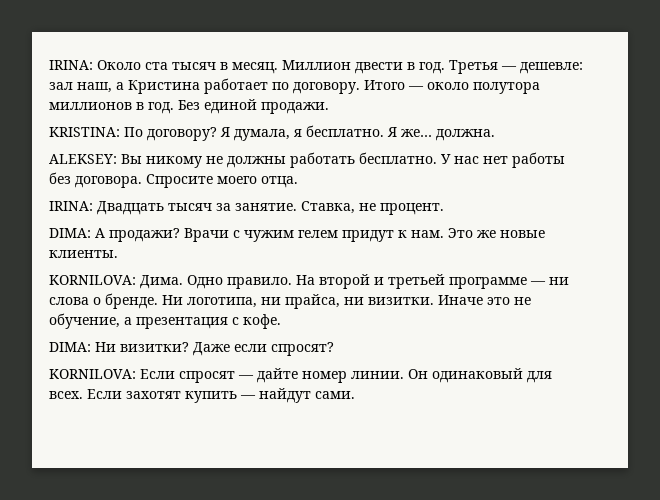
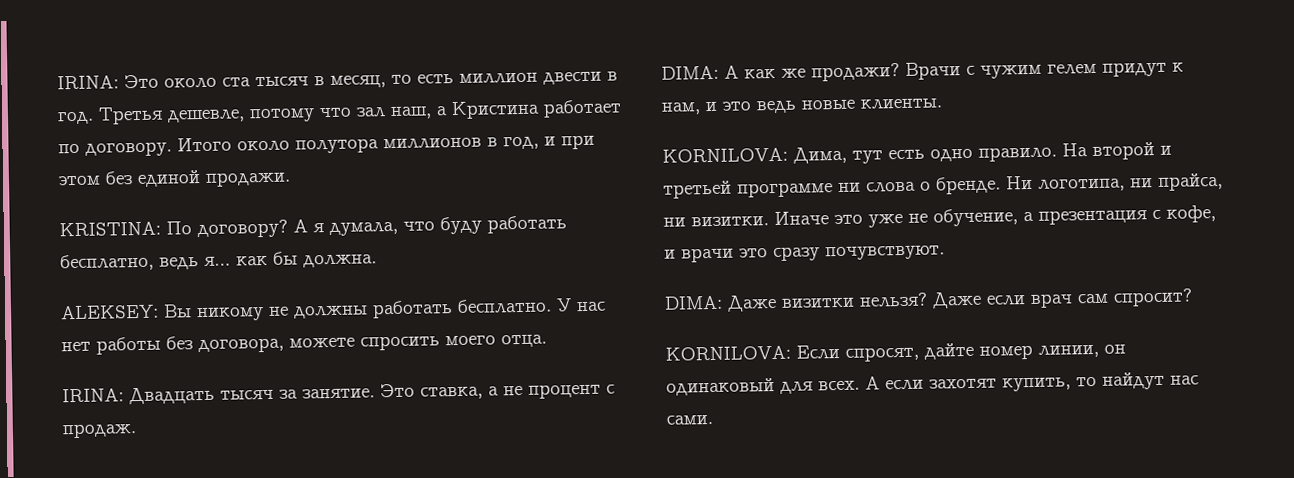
- IRINA: Около ста тысяч в месяц. Миллион двести в год.
+ IRINA: Это около ста тысяч в месяц, то есть миллион двести в год.
- Третья — дешевле: зал наш, а Кристина работает по договору.
+ Третья дешевле, потому что зал наш, а Кристина работает по договору.
- Итого — около полутора миллионов в год. Без единой продажи.
+ Итого около полутора миллионов в год, и при этом без единой продажи.
- Я думала, я бесплатно. Я же… должна.
+ А я думала, что буду работать бесплатно, ведь я… как бы должна.
- У нас нет работы без договора. Спросите моего отца.
+ У нас нет работы без договора, можете спросить моего отца.
- Ставка, не процент.
+ Это ставка, а не процент с продаж.
- DIMA: А продажи?
+ DIMA: А как же продажи?
- Врачи с чужим гелем придут к нам. Это же новые клиенты.
+ Врачи с чужим гелем придут к нам, и это ведь новые клиенты.
- KORNILOVA: Дима. Одно правило.
+ KORNILOVA: Дима, тут есть одно правило.
- На второй и третьей программе — ни слова о бренде.
+ На второй и третьей программе ни слова о бренде.
- Иначе это не обучение, а презентация с кофе.
- DIMA: Ни визитки? Даже если спросят?
- KORNILOVA: Если спросят — дайте номер линии. Он одинаковый для всех. Если захотят купить — найдут сами.
+ Иначе это уже не обучение, а презентация с кофе, и врачи это сразу почувствуют.
+ DIMA: Даже визитки нельзя? Даже если врач сам спросит?
+ KORNILOVA: Если спросят, дайте номер линии, он одинаковый для всех. А если захотят купить, то найдут нас сами.

